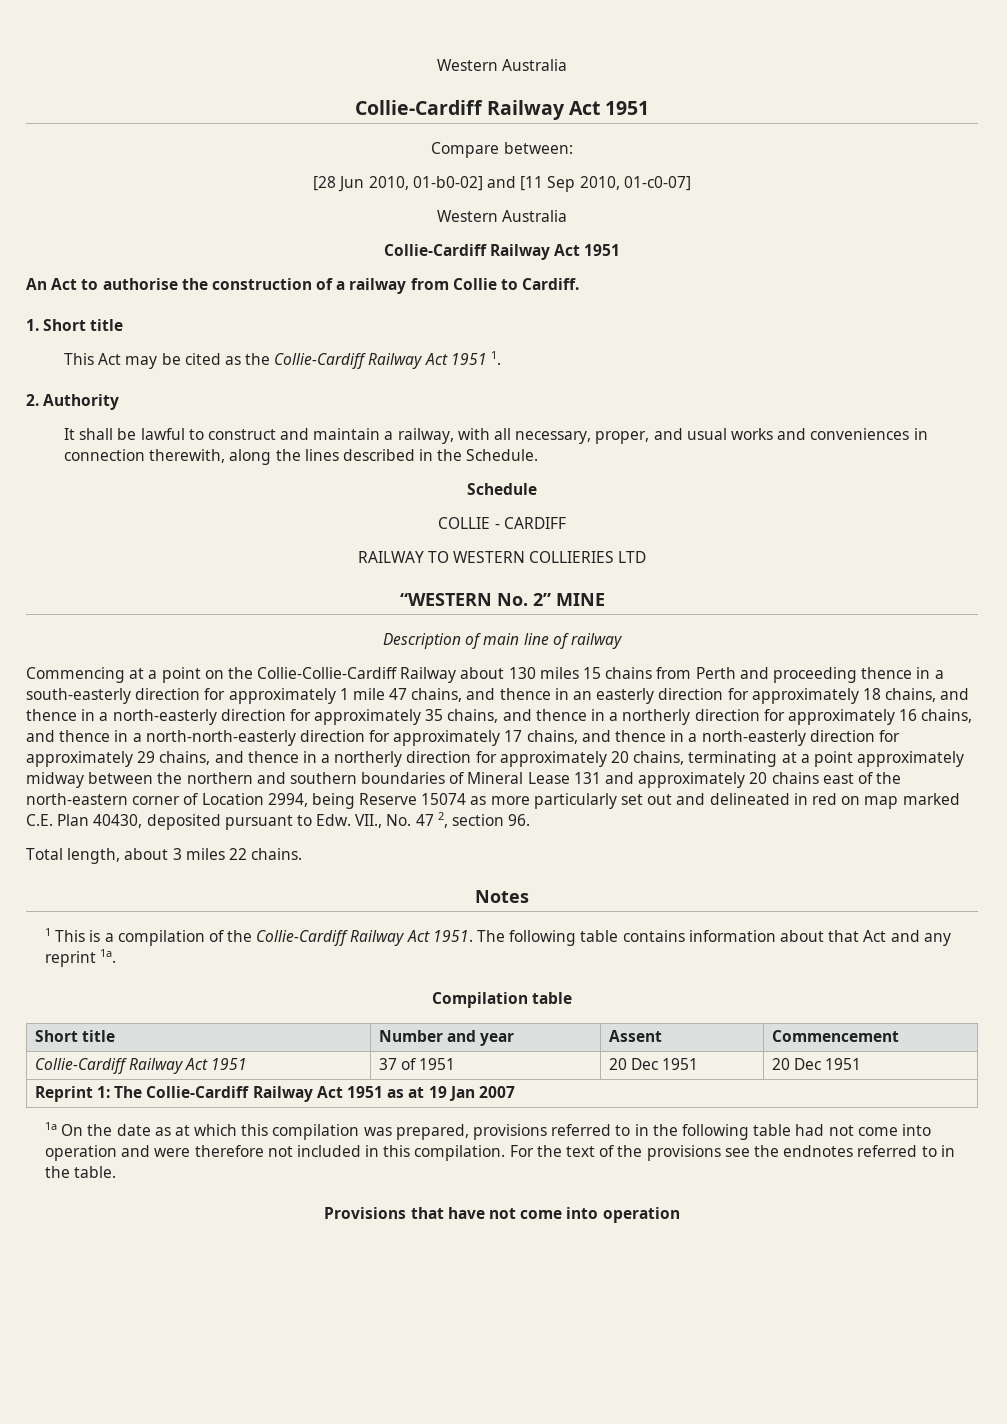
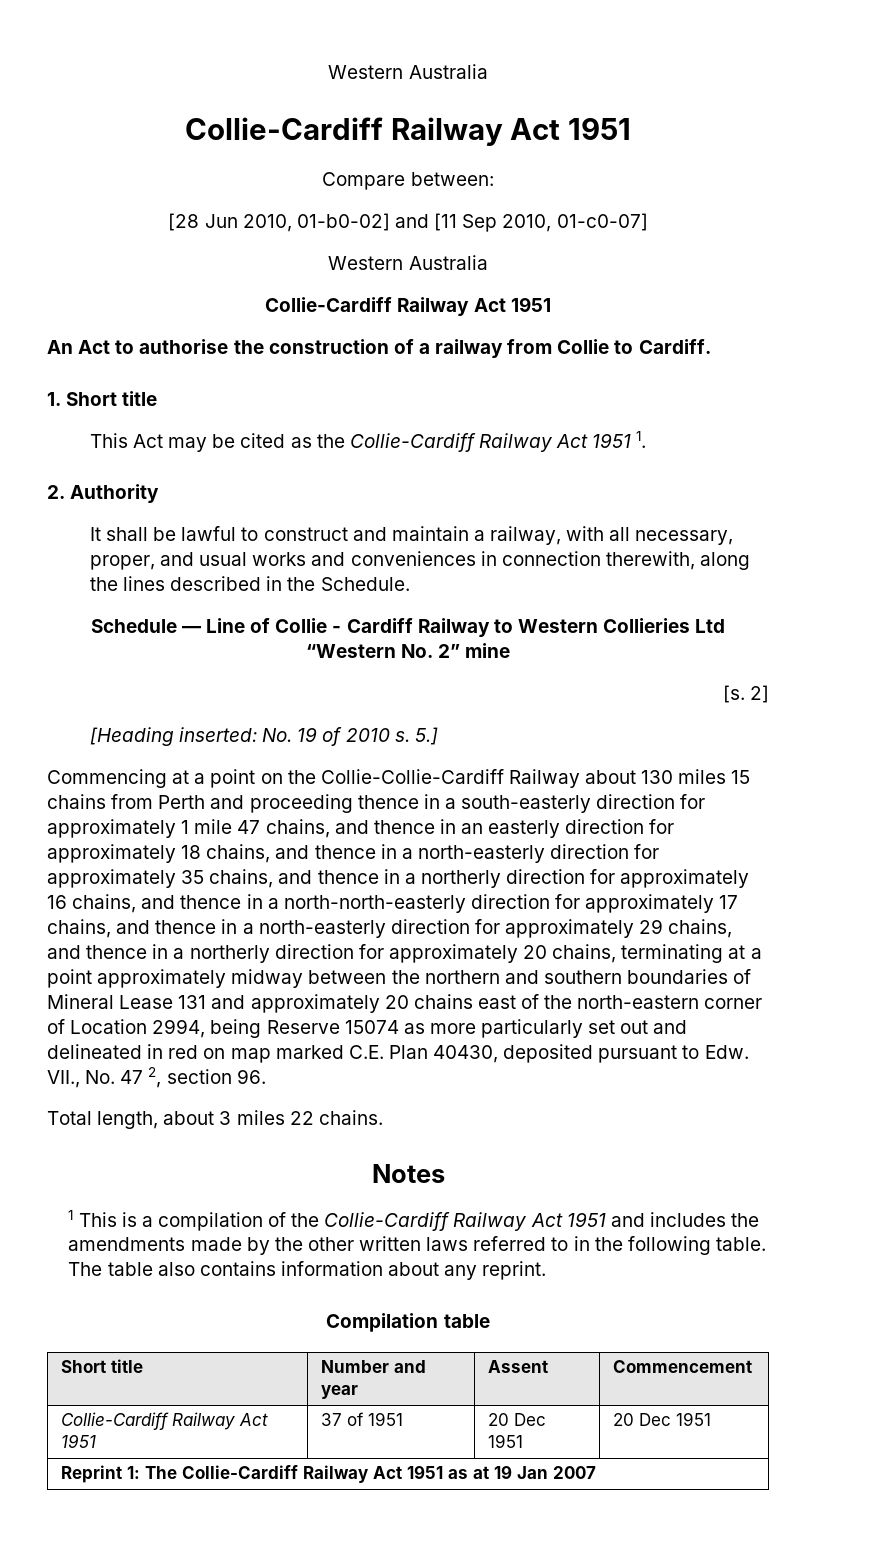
- Schedule
- COLLIE - CARDIFF
- RAILWAY TO WESTERN COLLIERIES LTD
- “WESTERN No. 2” MINE
- Description of main line of railway
+ Schedule — Line of Collie - Cardiff Railway to Western Collieries Ltd “Western No. 2” mine
+ [s. 2]
+ [Heading inserted: No. 19 of 2010 s. 5.]
- 1 This is a compilation of the Collie-Cardiff Railway Act 1951. The following table contains information about that Act and any reprint 1a.
+ 1 This is a compilation of the Collie-Cardiff Railway Act 1951 and includes the amendments made by the other written laws referred to in the following table. The table also contains information about any reprint.
- 1a On the date as at which this compilation was prepared, provisions referred to in the following table had not come into operation and were therefore not included in this compilation. For the text of the provisions see the endnotes referred to in the table.
- Provisions that have not come into operation

